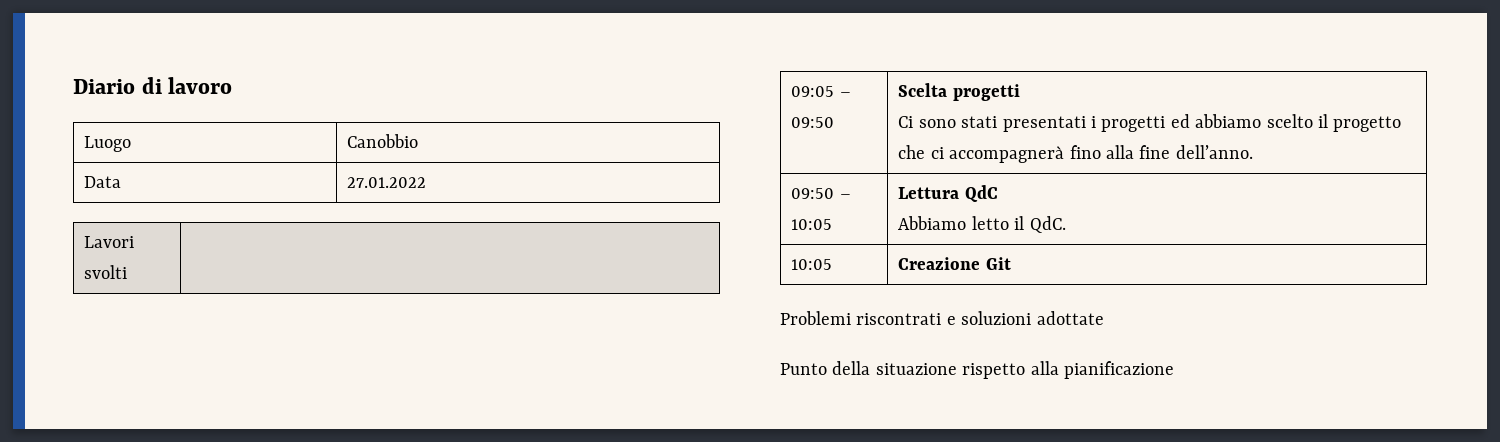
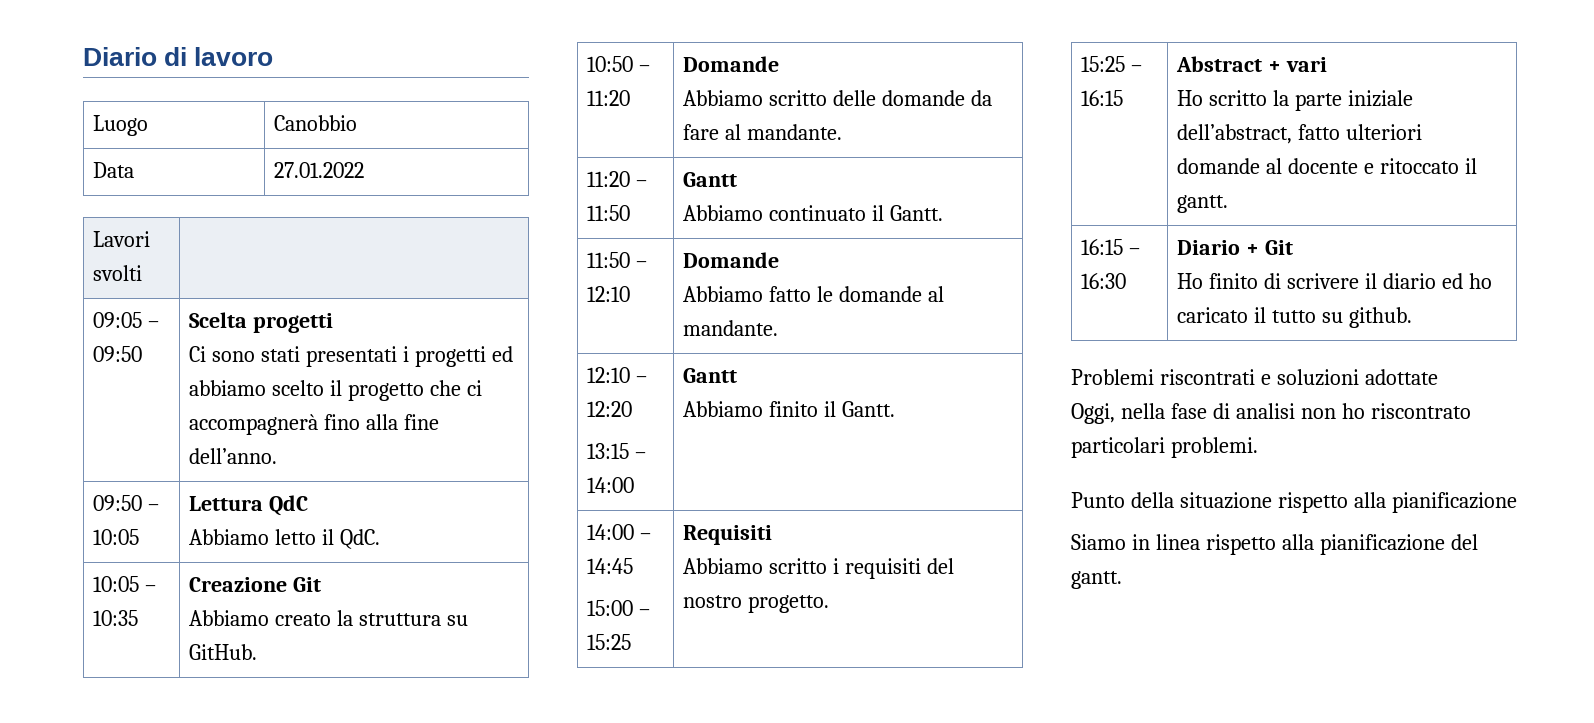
- 10:05 | Creazione Git
+ 10:05 – 10:35 | Creazione Git
+ Abbiamo creato la struttura su GitHub.
+ 10:50 – 11:20 | Domande
+ Abbiamo scritto delle domande da fare al mandante.
+ 11:20 – 11:50 | Gantt
+ Abbiamo continuato il Gantt.
+ 11:50 – 12:10 | Domande
+ Abbiamo fatto le domande al mandante.
+ 12:10 – 12:20
+ 13:15 – 14:00 | Gantt
+ Abbiamo finito il Gantt.
+ 14:00 – 14:45
+ 15:00 – 15:25 | Requisiti
+ Abbiamo scritto i requisiti del nostro progetto.
+ 15:25 – 16:15 | Abstract + vari
+ Ho scritto la parte iniziale dell’abstract, fatto ulteriori domande al docente e ritoccato il gantt.
+ 16:15 – 16:30 | Diario + Git
+ Ho finito di scrivere il diario ed ho caricato il tutto su github.
+ Oggi, nella fase di analisi non ho riscontrato particolari problemi.
+ Siamo in linea rispetto alla pianificazione del gantt.

